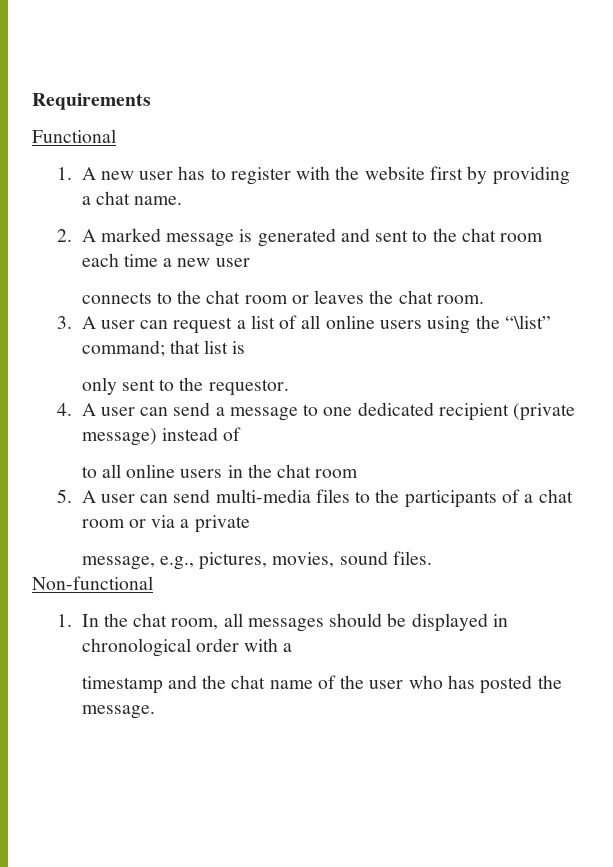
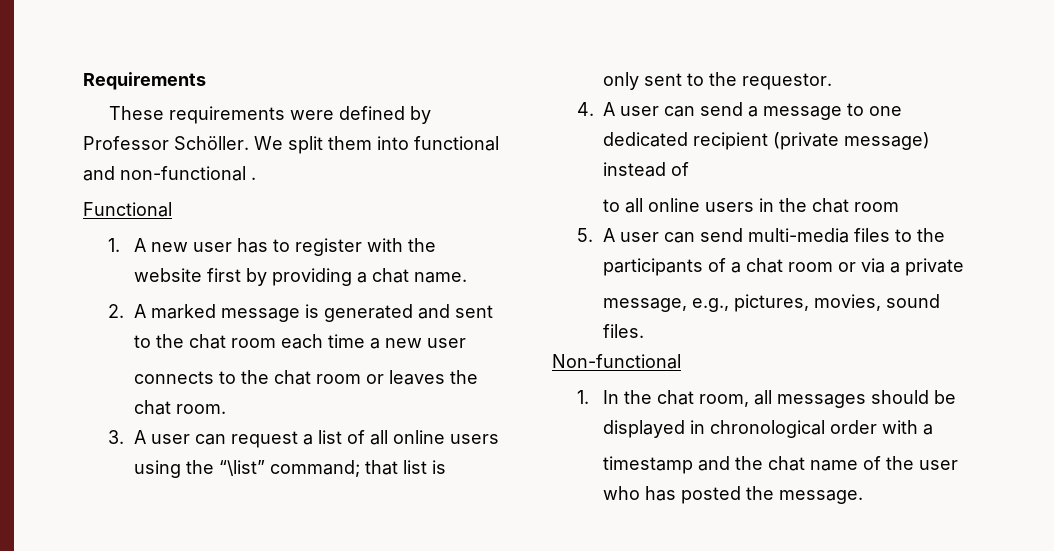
+ These requirements were defined by Professor Schöller. We split them into functional and non-functional .

